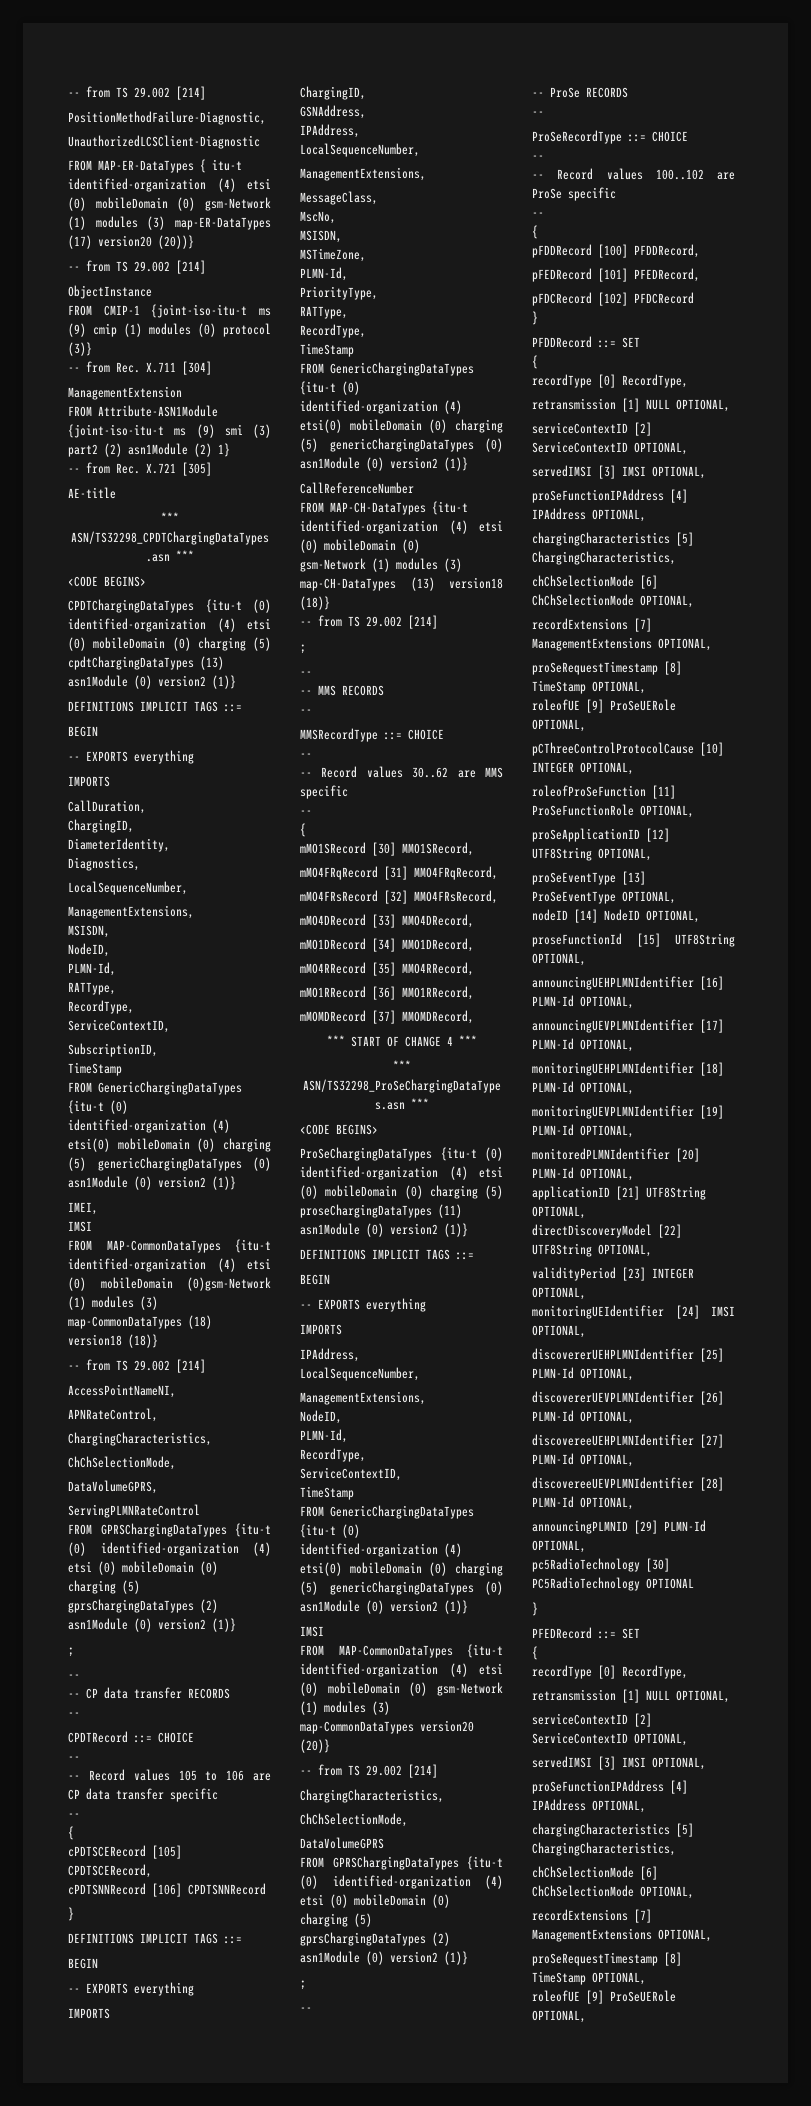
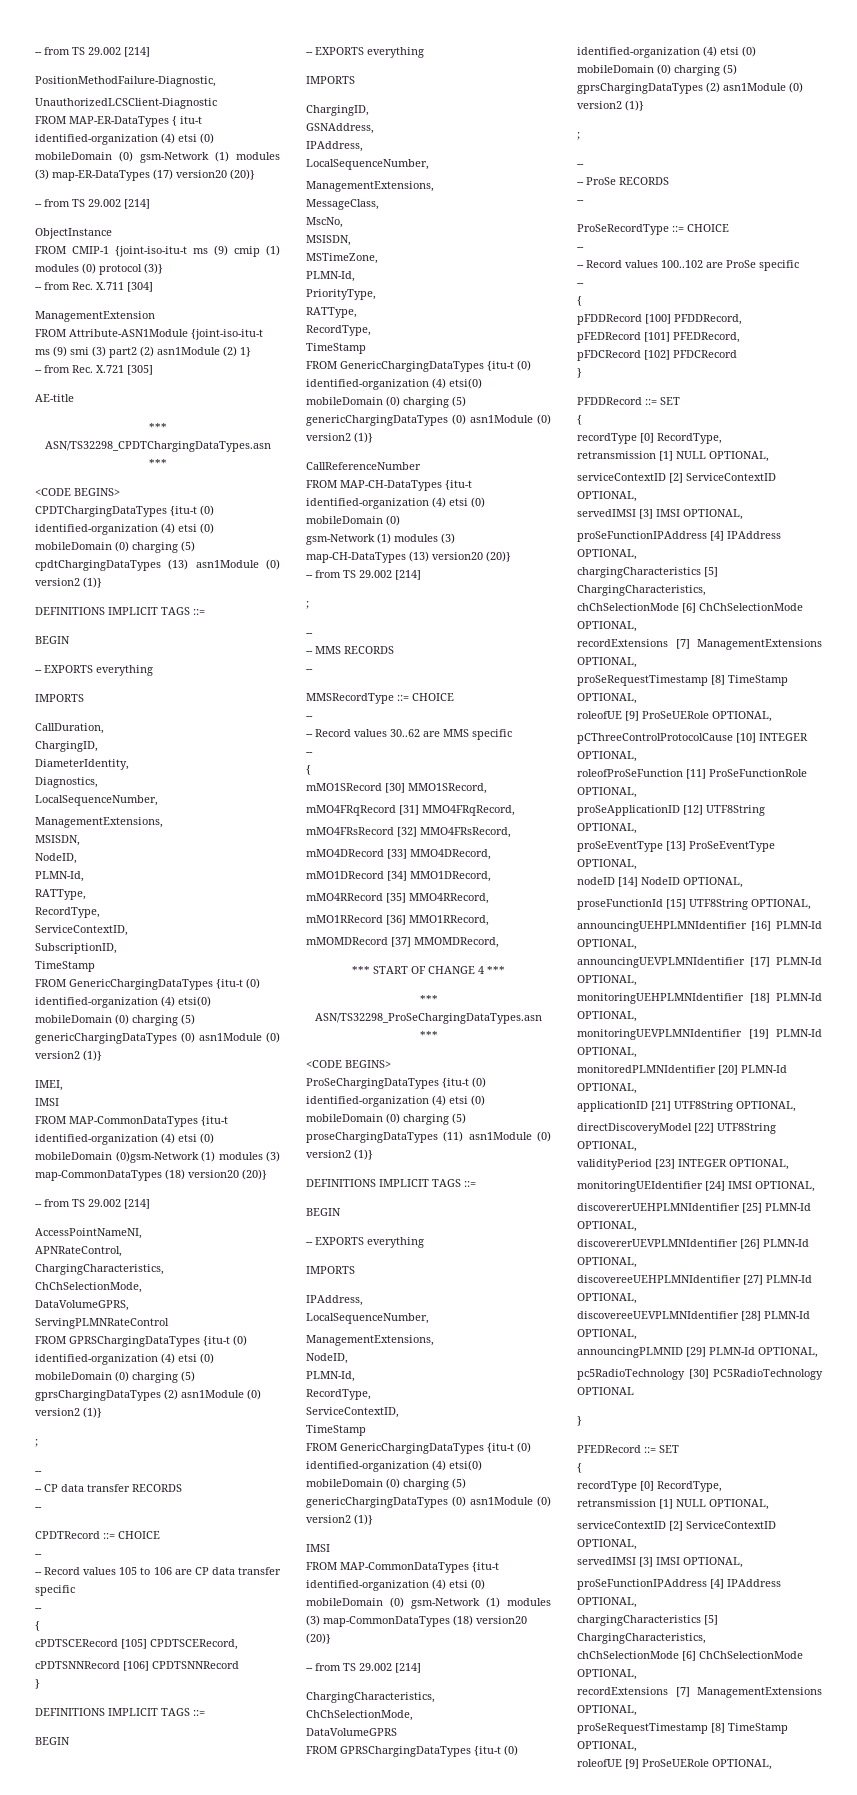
- FROM MAP-ER-DataTypes { itu-t identified-organization (4) etsi (0) mobileDomain (0) gsm-Network (1) modules (3) map-ER-DataTypes (17) version20 (20))}
+ FROM MAP-ER-DataTypes { itu-t identified-organization (4) etsi (0) mobileDomain (0) gsm-Network (1) modules (3) map-ER-DataTypes (17) version20 (20)}
- FROM MAP-CommonDataTypes {itu-t identified-organization (4) etsi (0) mobileDomain (0)gsm-Network (1) modules (3) map-CommonDataTypes (18) version18 (18)}
+ FROM MAP-CommonDataTypes {itu-t identified-organization (4) etsi (0) mobileDomain (0)gsm-Network (1) modules (3) map-CommonDataTypes (18) version20 (20)}
- gsm-Network (1) modules (3) map-CH-DataTypes (13) version18 (18)}
+ gsm-Network (1) modules (3) map-CH-DataTypes (13) version20 (20)}
- FROM MAP-CommonDataTypes {itu-t identified-organization (4) etsi (0) mobileDomain (0) gsm-Network (1) modules (3) map-CommonDataTypes version20 (20)}
+ FROM MAP-CommonDataTypes {itu-t identified-organization (4) etsi (0) mobileDomain (0) gsm-Network (1) modules (3) map-CommonDataTypes (18) version20 (20)}

